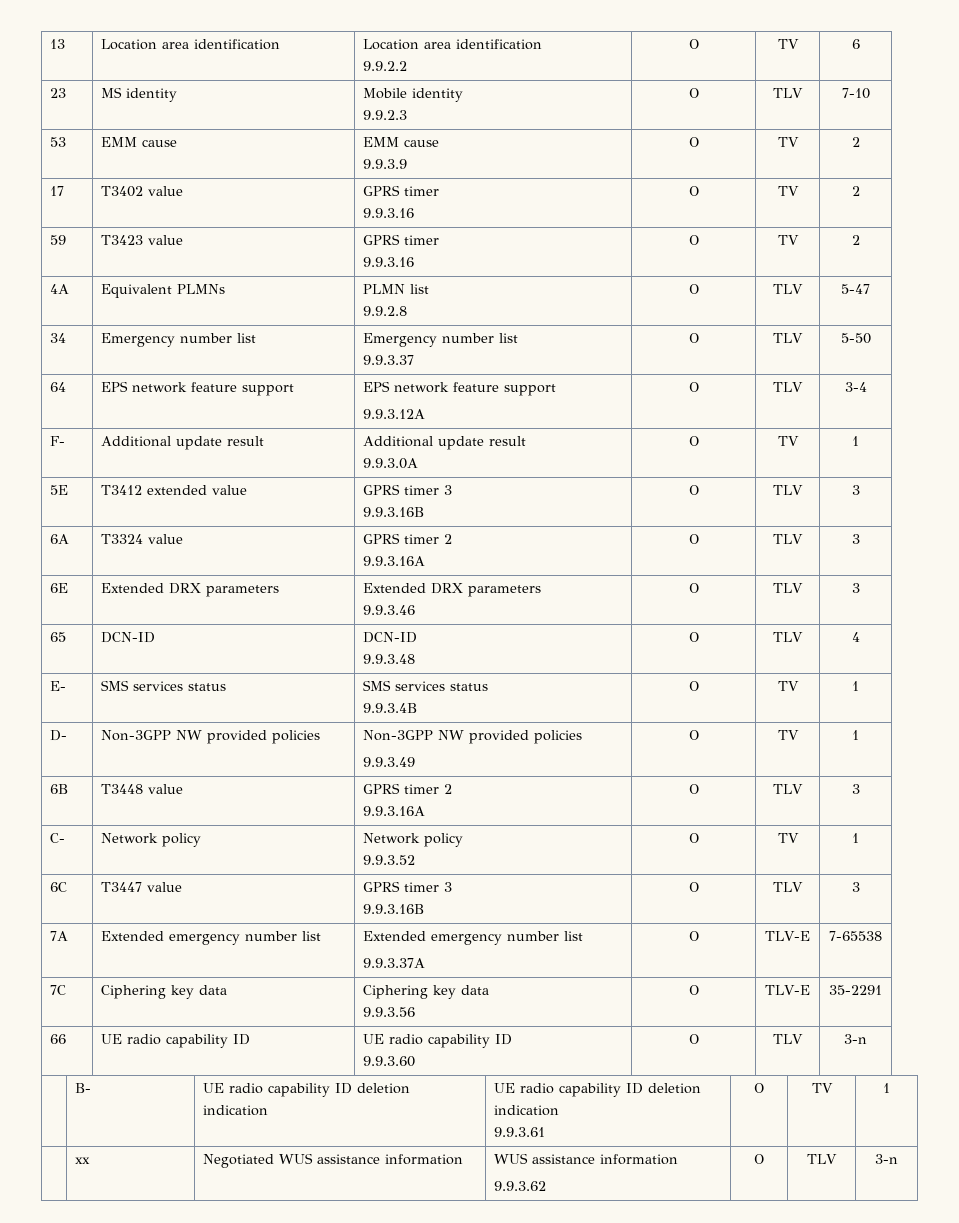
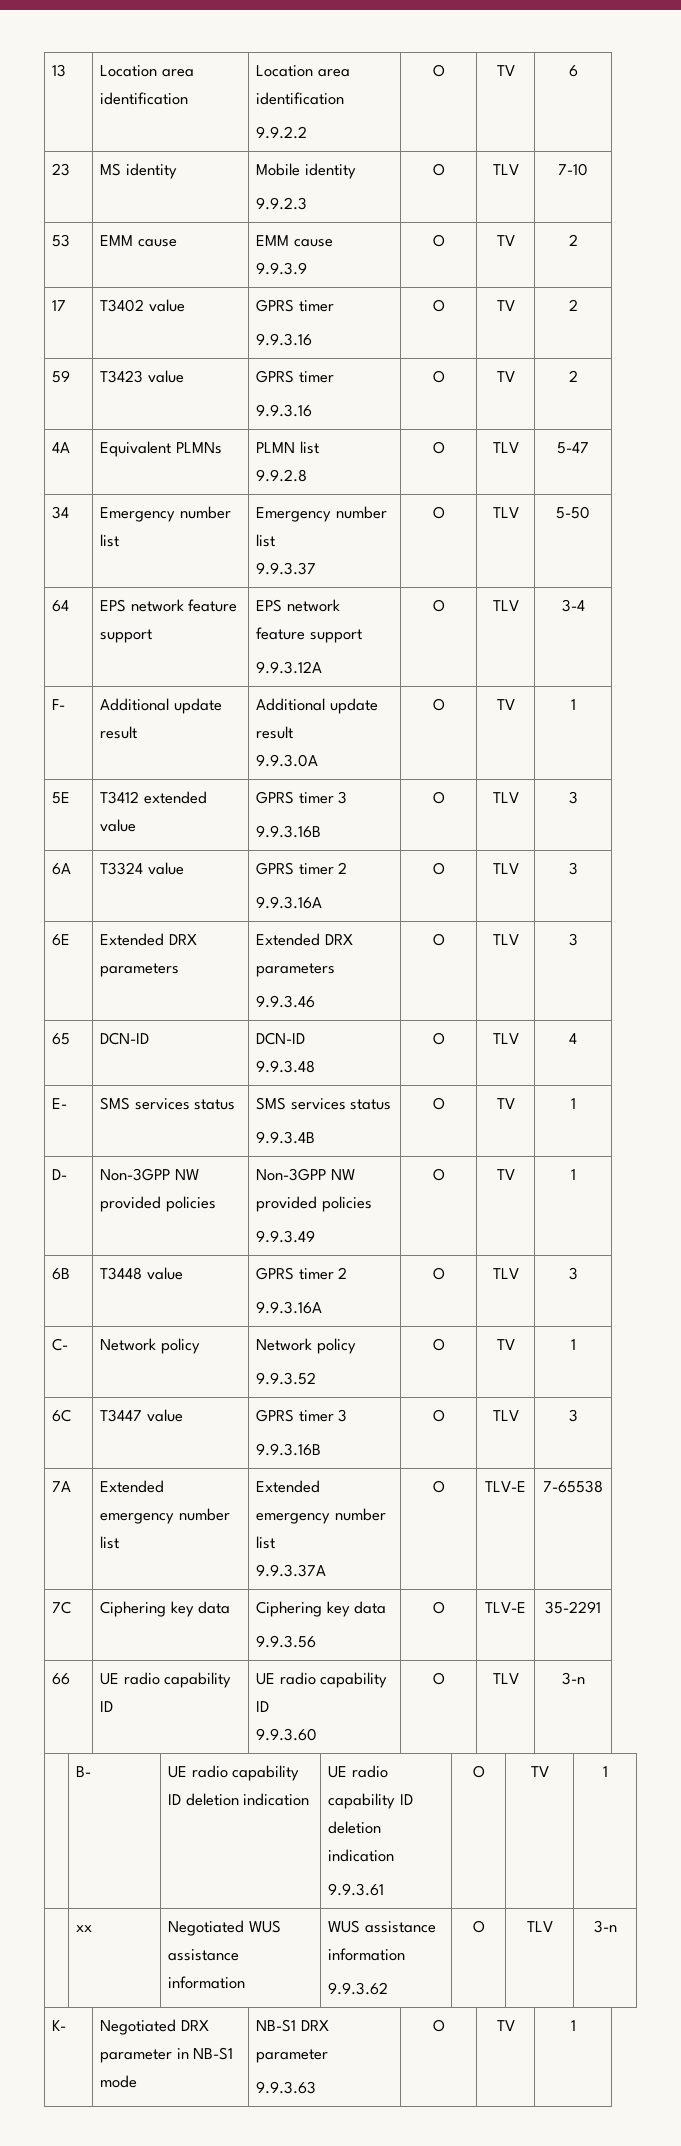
+ K- | Negotiated DRX parameter in NB-S1 mode | NB-S1 DRX parameter
+ 9.9.3.63 | O | TV | 1

